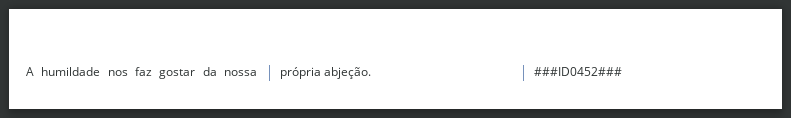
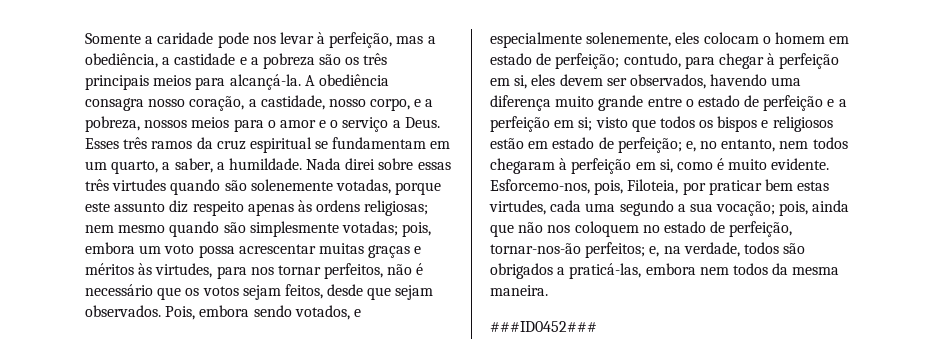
- A humildade nos faz gostar da nossa própria abjeção.
+ Somente a caridade pode nos levar à perfeição, mas a obediência, a castidade e a pobreza são os três principais meios para alcançá-la. A obediência consagra nosso coração, a castidade, nosso corpo, e a pobreza, nossos meios para o amor e o serviço a Deus. Esses três ramos da cruz espiritual se fundamentam em um quarto, a saber, a humildade. Nada direi sobre essas três virtudes quando são solenemente votadas, porque este assunto diz respeito apenas às ordens religiosas; nem mesmo quando são simplesmente votadas; pois, embora um voto possa acrescentar muitas graças e méritos às virtudes, para nos tornar perfeitos, não é necessário que os votos sejam feitos, desde que sejam observados. Pois, embora sendo votados, e especialmente solenemente, eles colocam o homem em estado de perfeição; contudo, para chegar à perfeição em si, eles devem ser observados, havendo uma diferença muito grande entre o estado de perfeição e a perfeição em si; visto que todos os bispos e religiosos estão em estado de perfeição; e, no entanto, nem todos chegaram à perfeição em si, como é muito evidente. Esforcemo-nos, pois, Filoteia, por praticar bem estas virtudes, cada uma segundo a sua vocação; pois, ainda que não nos coloquem no estado de perfeição, tornar-nos-ão perfeitos; e, na verdade, todos são obrigados a praticá-las, embora nem todos da mesma maneira.

